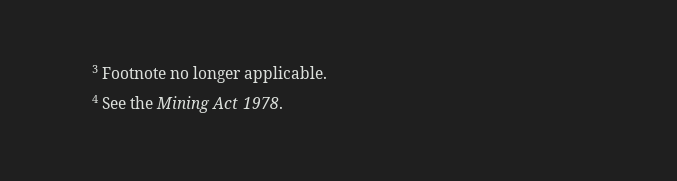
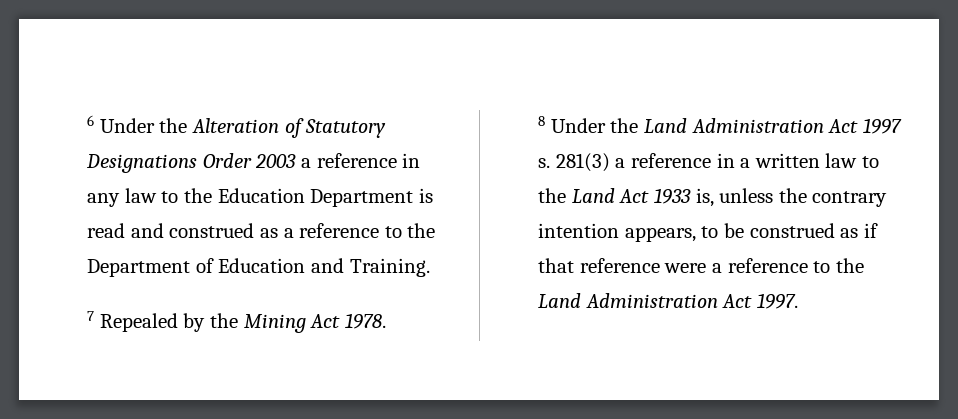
- 3 Footnote no longer applicable.
- 4 See the Mining Act 1978.
+ 6 Under the Alteration of Statutory Designations Order 2003 a reference in any law to the Education Department is read and construed as a reference to the Department of Education and Training.
+ 7 Repealed by the Mining Act 1978.
+ 8 Under the Land Administration Act 1997 s. 281(3) a reference in a written law to the Land Act 1933 is, unless the contrary intention appears, to be construed as if that reference were a reference to the Land Administration Act 1997.

